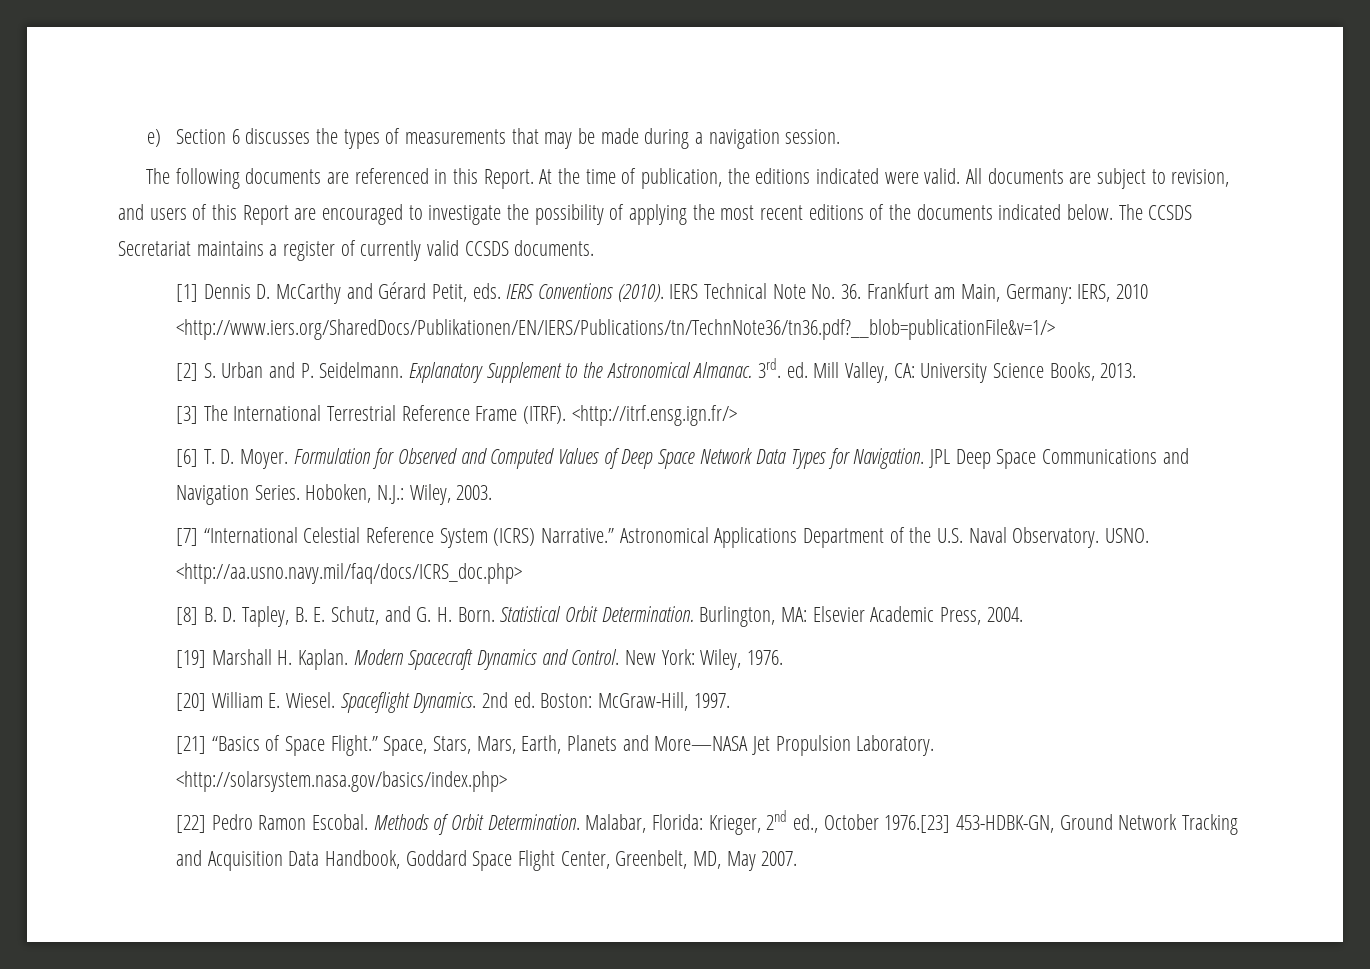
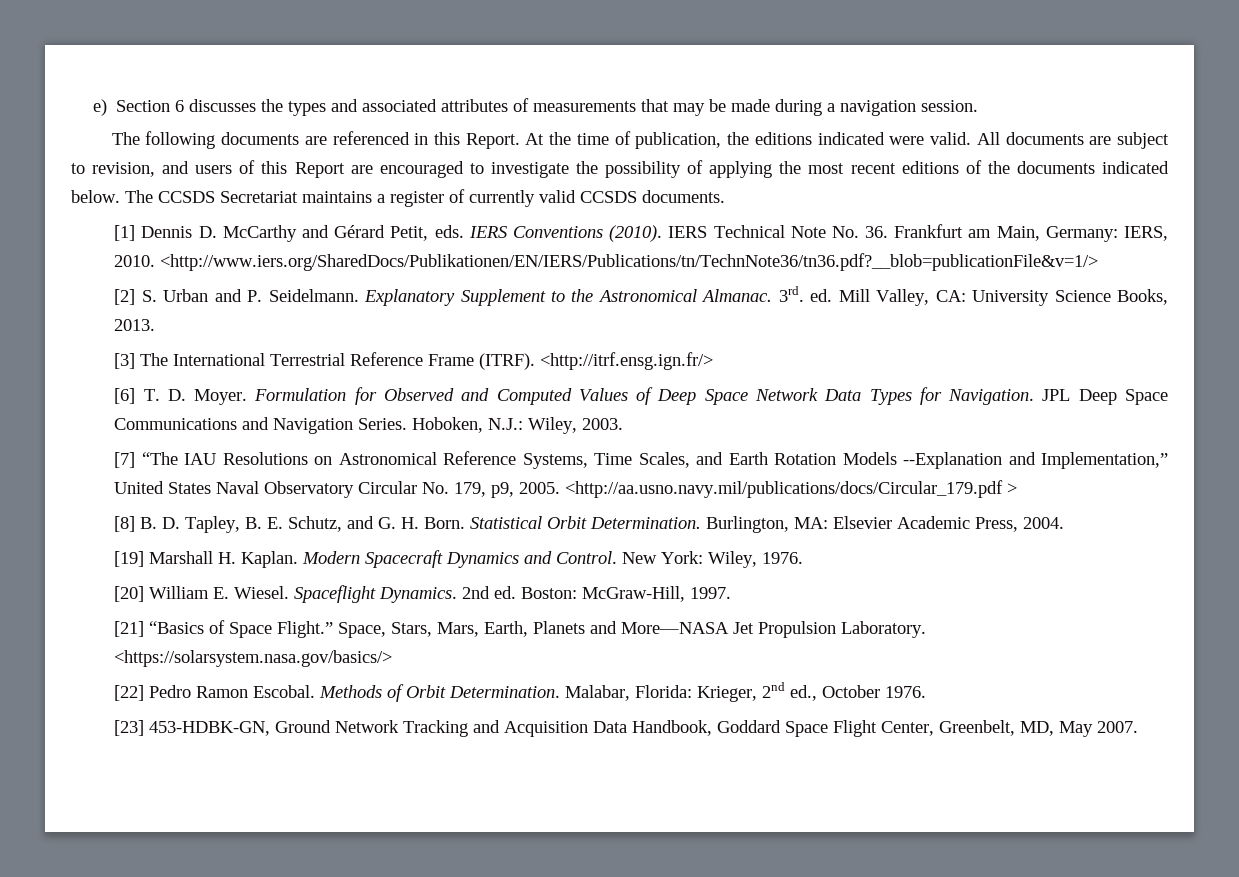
- e) Section 6 discusses the types of measurements that may be made during a navigation session.
+ e) Section 6 discusses the types and associated attributes of measurements that may be made during a navigation session.
- IERS Technical Note No. 36. Frankfurt am Main, Germany: IERS, 2010 <http://www.iers.org/SharedDocs/Publikationen/EN/IERS/Publications/tn/TechnNote36/tn36.pdf?__blob=publicationFile&v=1/>
+ IERS Technical Note No. 36. Frankfurt am Main, Germany: IERS, 2010. <http://www.iers.org/SharedDocs/Publikationen/EN/IERS/Publications/tn/TechnNote36/tn36.pdf?__blob=publicationFile&v=1/>
- [7] “International Celestial Reference System (ICRS) Narrative.” Astronomical Applications Department of the U.S. Naval Observatory. USNO. <http://aa.usno.navy.mil/faq/docs/ICRS_doc.php>
+ [7] “The IAU Resolutions on Astronomical Reference Systems, Time Scales, and Earth Rotation Models --Explanation and Implementation,” United States Naval Observatory Circular No. 179, p9, 2005. <http://aa.usno.navy.mil/publications/docs/Circular_179.pdf >
- <http://solarsystem.nasa.gov/basics/index.php>
+ <https://solarsystem.nasa.gov/basics/>
- Malabar, Florida: Krieger, 2nd ed., October 1976.[23] 453-HDBK-GN, Ground Network Tracking and Acquisition Data Handbook, Goddard Space Flight Center, Greenbelt, MD, May 2007.
+ Malabar, Florida: Krieger, 2nd ed., October 1976.
+ [23] 453-HDBK-GN, Ground Network Tracking and Acquisition Data Handbook, Goddard Space Flight Center, Greenbelt, MD, May 2007.

